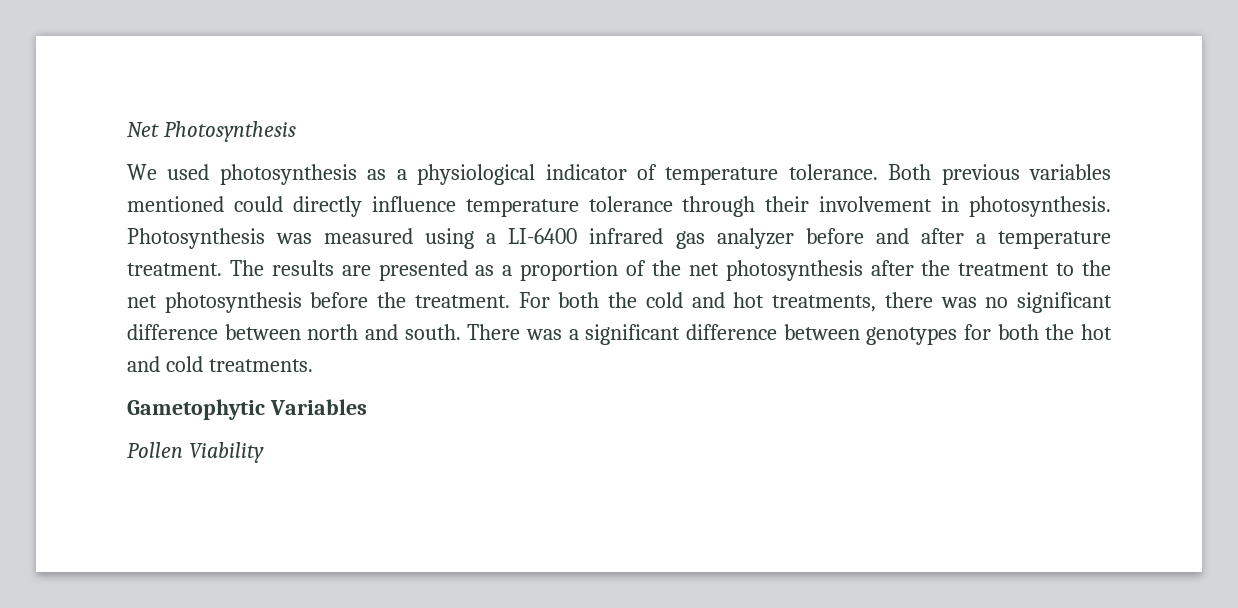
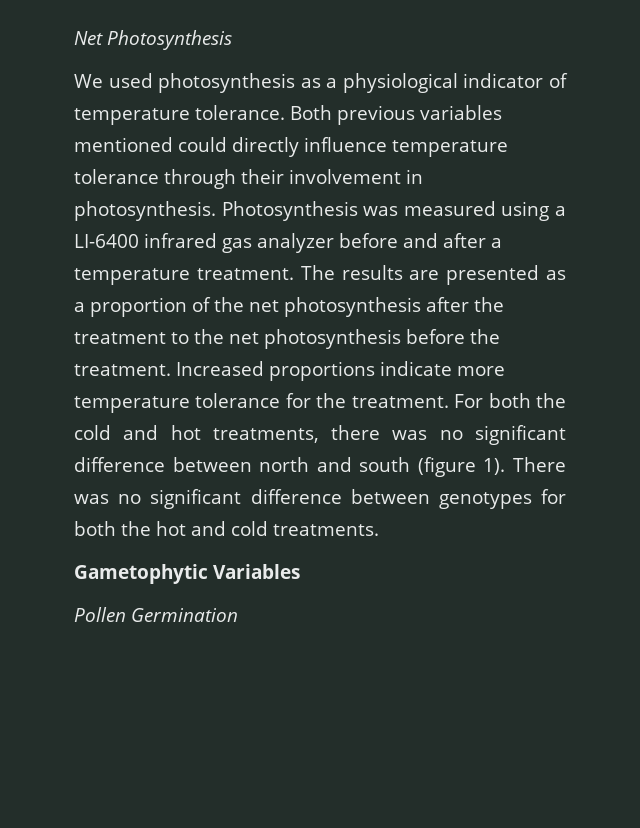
+ Increased proportions indicate more temperature tolerance for the treatment.
- For both the cold and hot treatments, there was no significant difference between north and south.
+ For both the cold and hot treatments, there was no significant difference between north and south (figure 1).
- There was a significant difference between genotypes for both the hot and cold treatments.
+ There was no significant difference between genotypes for both the hot and cold treatments.
- Pollen Viability
+ Pollen Germination

